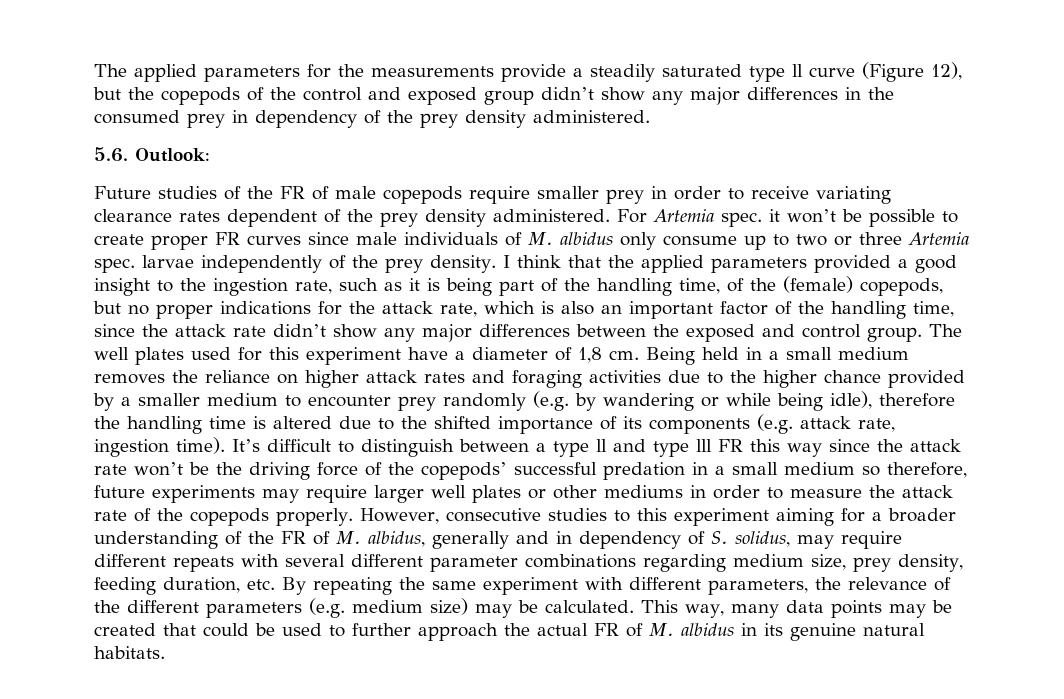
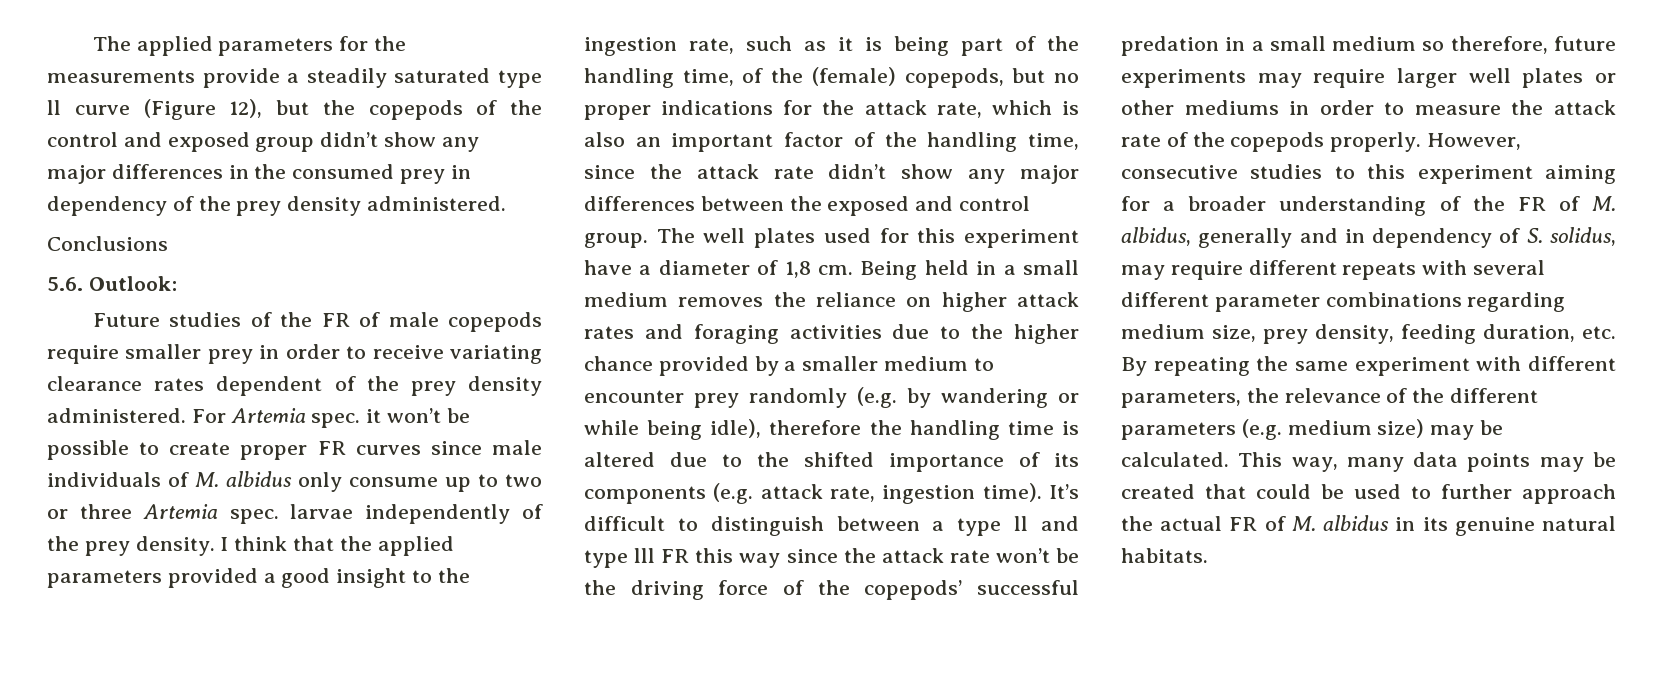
+ Conclusions

